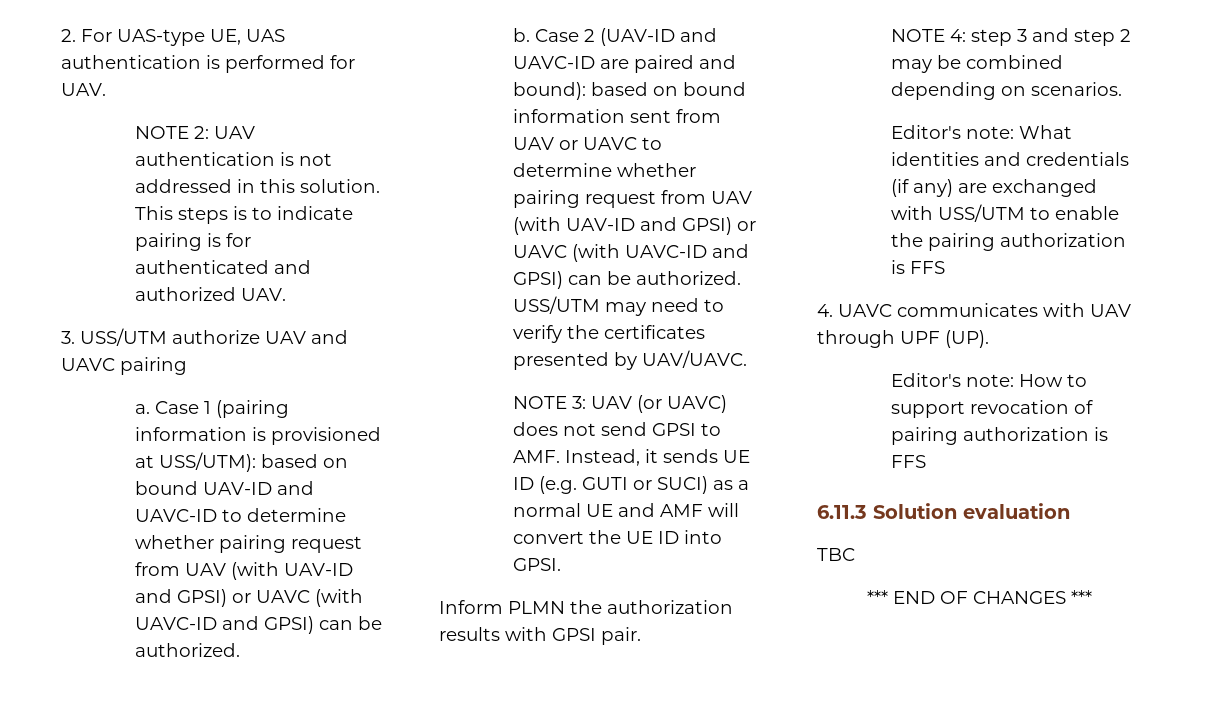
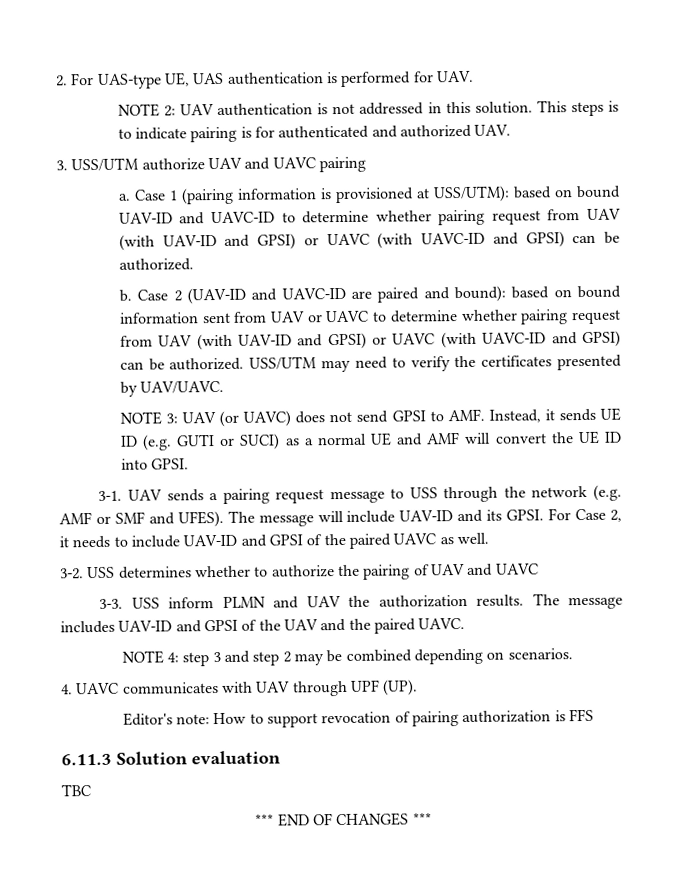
- Inform PLMN the authorization results with GPSI pair.
+ 3-1. UAV sends a pairing request message to USS through the network (e.g. AMF or SMF and UFES). The message will include UAV-ID and its GPSI. For Case 2, it needs to include UAV-ID and GPSI of the paired UAVC as well.
+ 3-2. USS determines whether to authorize the pairing of UAV and UAVC
+ 3-3. USS inform PLMN and UAV the authorization results. The message includes UAV-ID and GPSI of the UAV and the paired UAVC.
- Editor's note: What identities and credentials (if any) are exchanged with USS/UTM to enable the pairing authorization is FFS

